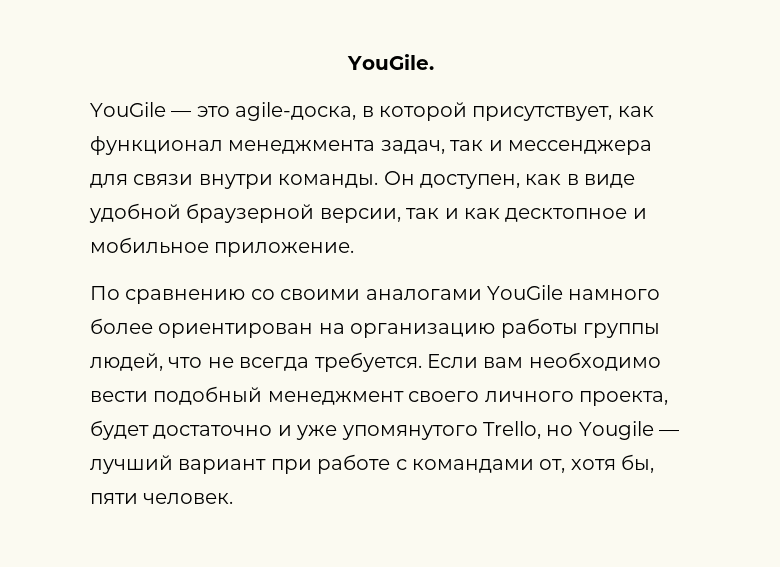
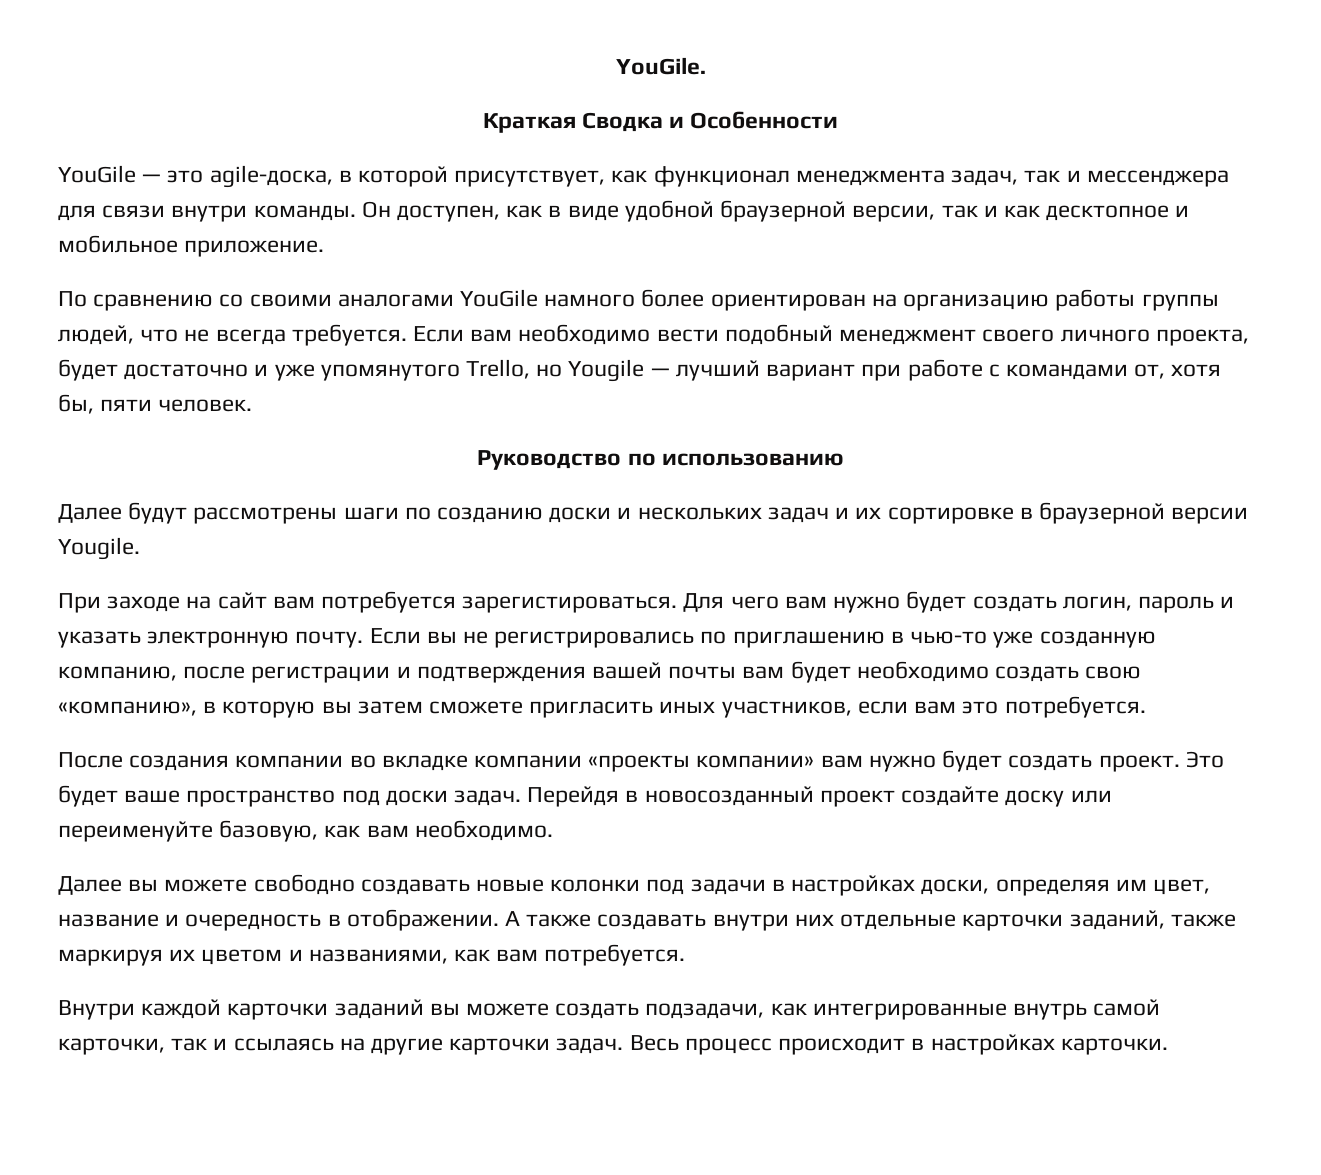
+ Краткая Сводка и Особенности
+ Руководство по использованию
+ Далее будут рассмотрены шаги по созданию доски и нескольких задач и их сортировке в браузерной версии Yougile.
+ При заходе на сайт вам потребуется зарегистироваться. Для чего вам нужно будет создать логин, пароль и указать электронную почту. Если вы не регистрировались по приглашению в чью-то уже созданную компанию, после регистрации и подтверждения вашей почты вам будет необходимо создать свою «компанию», в которую вы затем сможете пригласить иных участников, если вам это потребуется.
+ После создания компании во вкладке компании «проекты компании» вам нужно будет создать проект. Это будет ваше пространство под доски задач. Перейдя в новосозданный проект создайте доску или переименуйте базовую, как вам необходимо.
+ Далее вы можете свободно создавать новые колонки под задачи в настройках доски, определяя им цвет, название и очередность в отображении. А также создавать внутри них отдельные карточки заданий, также маркируя их цветом и названиями, как вам потребуется.
+ Внутри каждой карточки заданий вы можете создать подзадачи, как интегрированные внутрь самой карточки, так и ссылаясь на другие карточки задач. Весь процесс происходит в настройках карточки.

